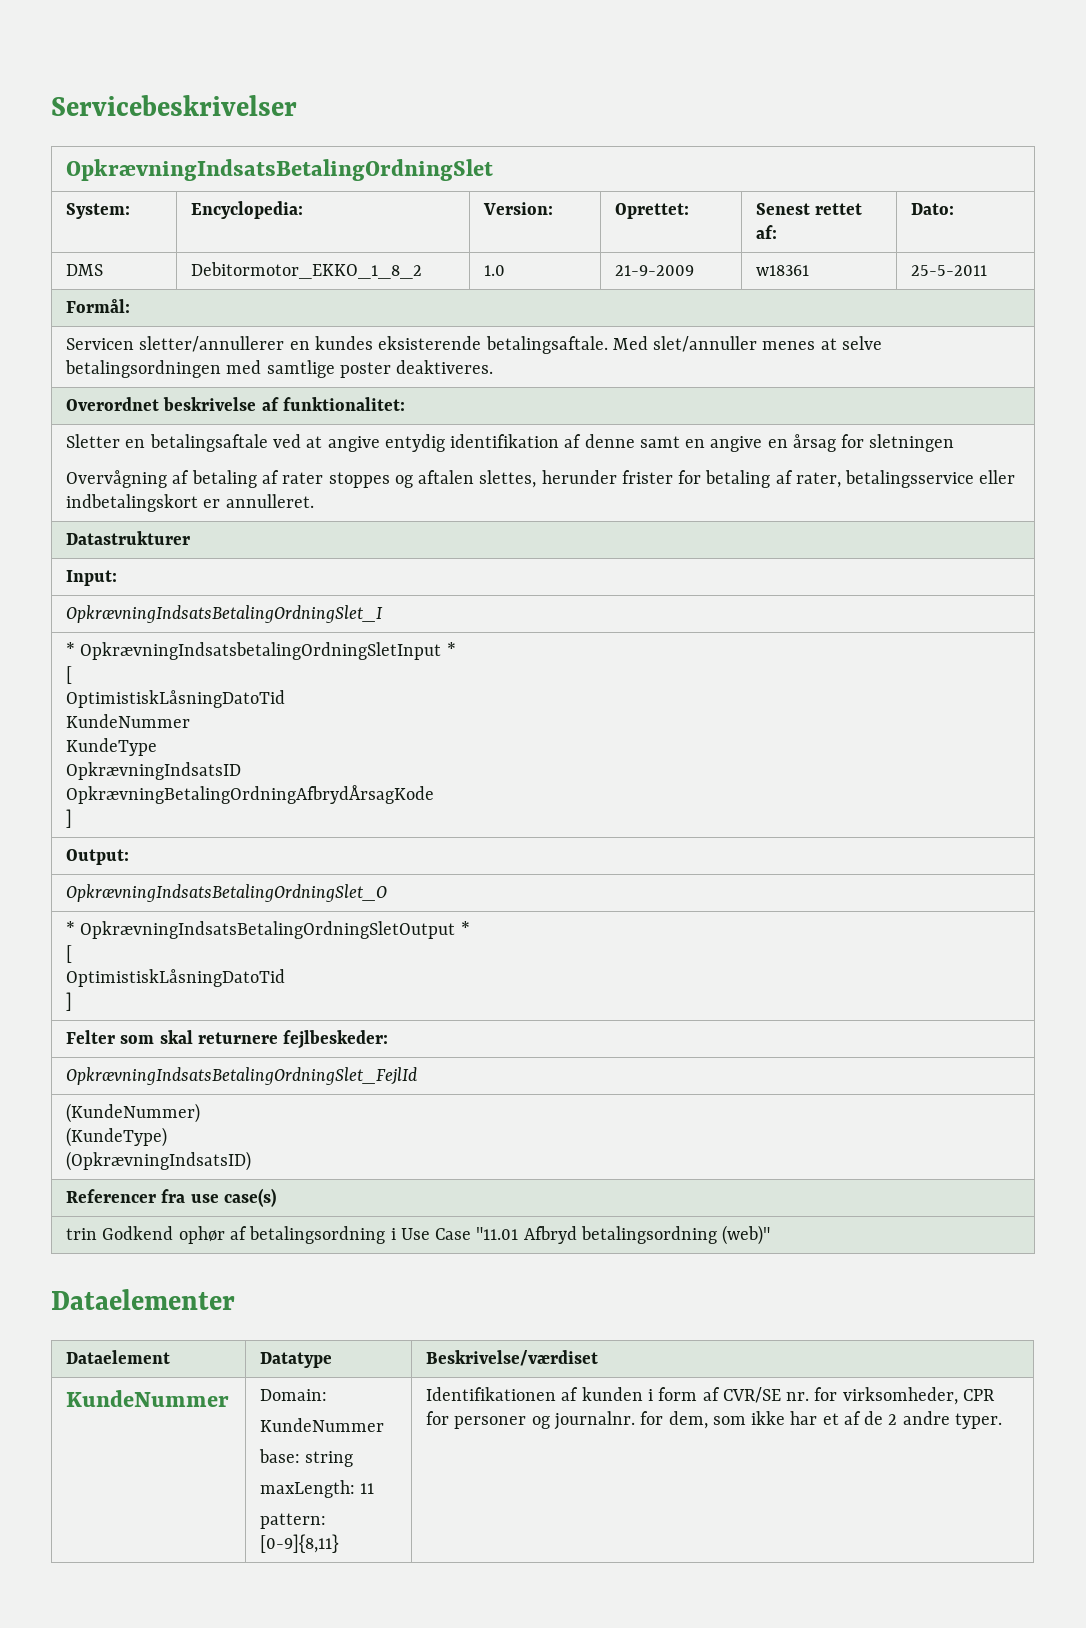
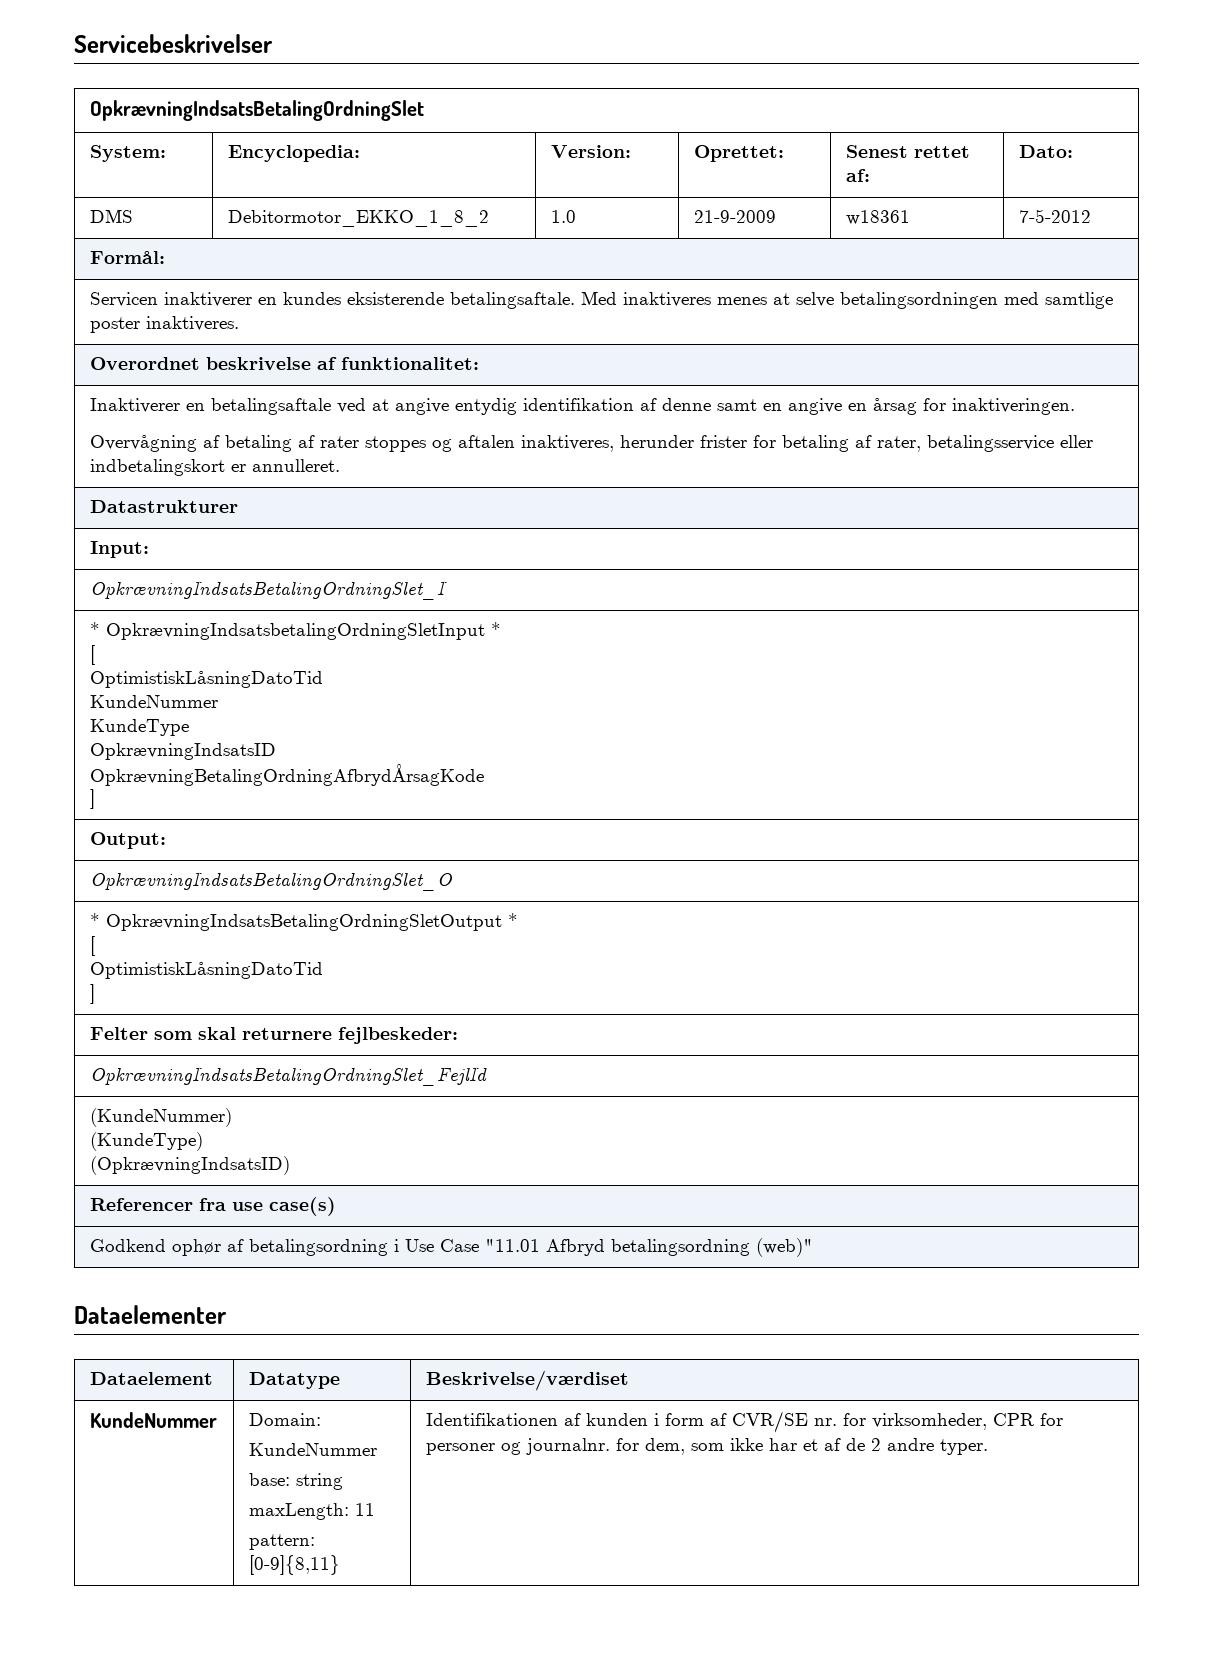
- DMS | Debitormotor_EKKO_1_8_2 | 1.0 | 21-9-2009 | w18361 | 25-5-2011
+ DMS | Debitormotor_EKKO_1_8_2 | 1.0 | 21-9-2009 | w18361 | 7-5-2012
- Servicen sletter/annullerer en kundes eksisterende betalingsaftale. Med slet/annuller menes at selve betalingsordningen med samtlige poster deaktiveres.
+ Servicen inaktiverer en kundes eksisterende betalingsaftale. Med inaktiveres menes at selve betalingsordningen med samtlige poster inaktiveres.
- Sletter en betalingsaftale ved at angive entydig identifikation af denne samt en angive en årsag for sletningen
- Overvågning af betaling af rater stoppes og aftalen slettes, herunder frister for betaling af rater, betalingsservice eller indbetalingskort er annulleret.
+ Inaktiverer en betalingsaftale ved at angive entydig identifikation af denne samt en angive en årsag for inaktiveringen.
+ Overvågning af betaling af rater stoppes og aftalen inaktiveres, herunder frister for betaling af rater, betalingsservice eller indbetalingskort er annulleret.
- trin Godkend ophør af betalingsordning i Use Case "11.01 Afbryd betalingsordning (web)"
+ Godkend ophør af betalingsordning i Use Case "11.01 Afbryd betalingsordning (web)"

